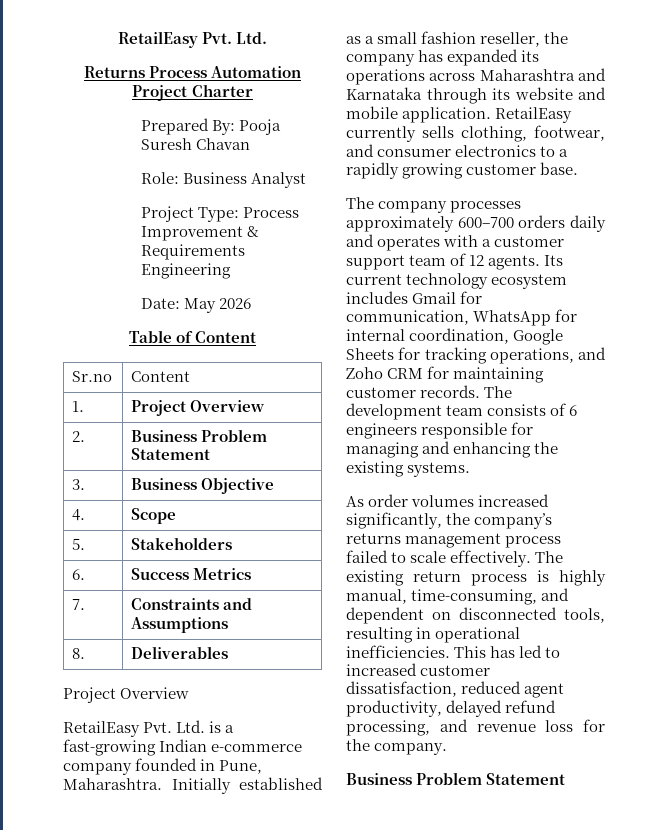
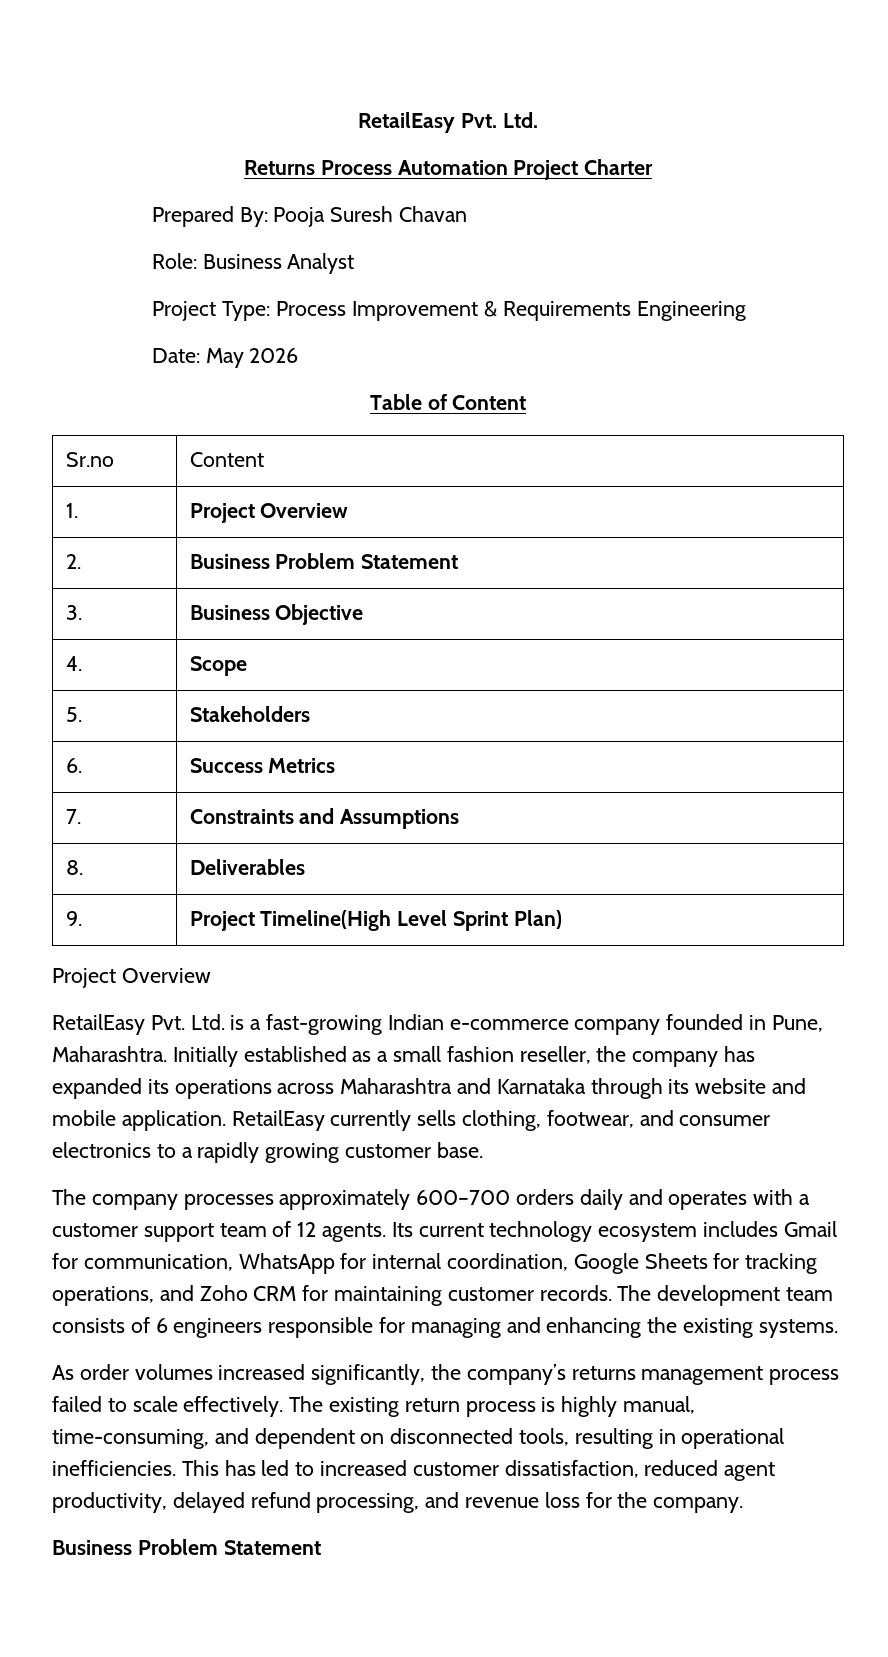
+ 9. | Project Timeline(High Level Sprint Plan)

